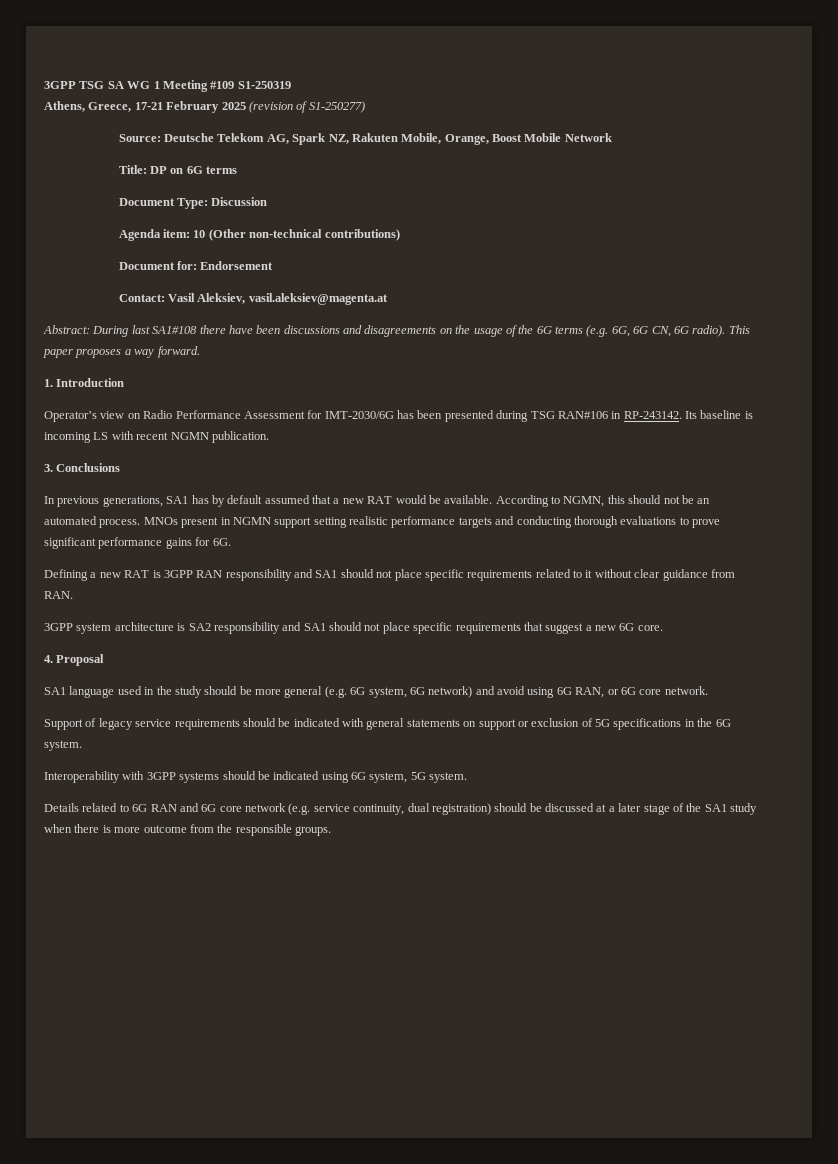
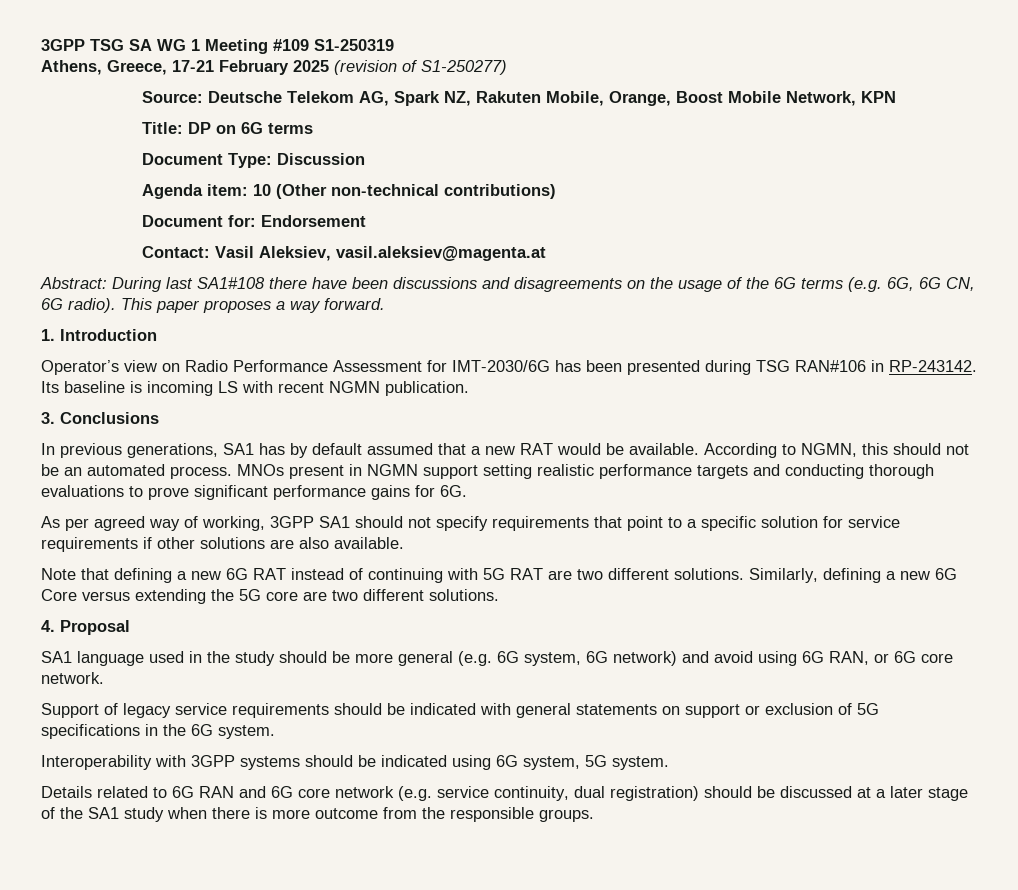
- Source: Deutsche Telekom AG, Spark NZ, Rakuten Mobile, Orange, Boost Mobile Network
+ Source: Deutsche Telekom AG, Spark NZ, Rakuten Mobile, Orange, Boost Mobile Network, KPN
- Defining a new RAT is 3GPP RAN responsibility and SA1 should not place specific requirements related to it without clear guidance from RAN.
- 3GPP system architecture is SA2 responsibility and SA1 should not place specific requirements that suggest a new 6G core.
+ As per agreed way of working, 3GPP SA1 should not specify requirements that point to a specific solution for service requirements if other solutions are also available.
+ Note that defining a new 6G RAT instead of continuing with 5G RAT are two different solutions. Similarly, defining a new 6G Core versus extending the 5G core are two different solutions.

